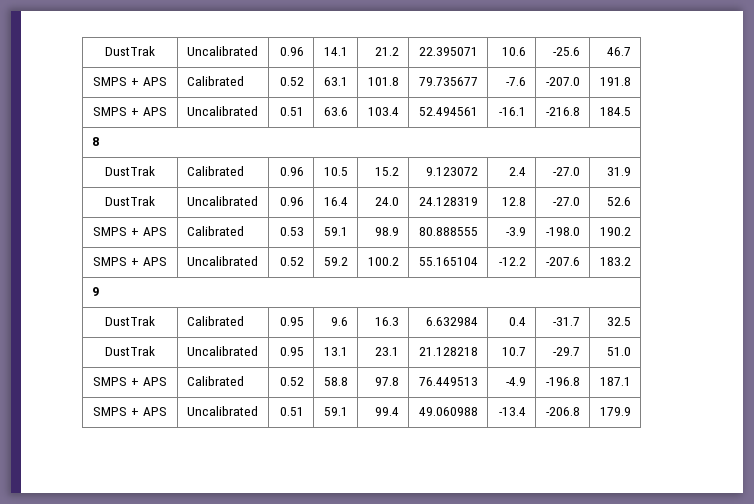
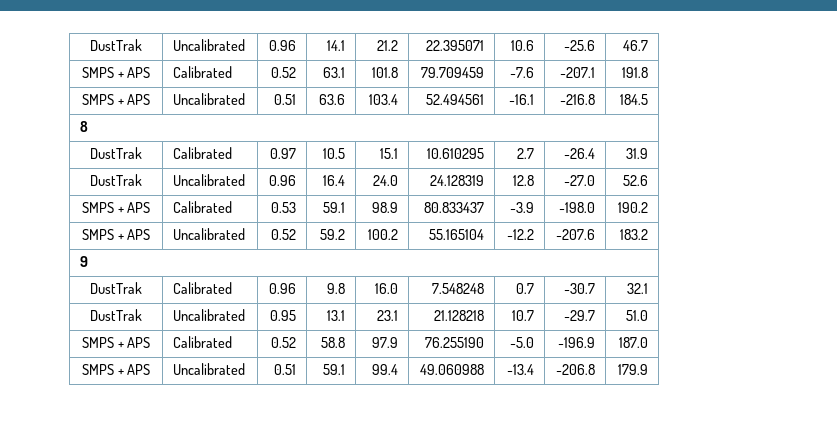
- SMPS + APS | Calibrated | 0.52 | 63.1 | 101.8 | 79.735677 | -7.6 | -207.0 | 191.8
+ SMPS + APS | Calibrated | 0.52 | 63.1 | 101.8 | 79.709459 | -7.6 | -207.1 | 191.8
- DustTrak | Calibrated | 0.96 | 10.5 | 15.2 | 9.123072 | 2.4 | -27.0 | 31.9
+ DustTrak | Calibrated | 0.97 | 10.5 | 15.1 | 10.610295 | 2.7 | -26.4 | 31.9
- SMPS + APS | Calibrated | 0.53 | 59.1 | 98.9 | 80.888555 | -3.9 | -198.0 | 190.2
+ SMPS + APS | Calibrated | 0.53 | 59.1 | 98.9 | 80.833437 | -3.9 | -198.0 | 190.2
- DustTrak | Calibrated | 0.95 | 9.6 | 16.3 | 6.632984 | 0.4 | -31.7 | 32.5
+ DustTrak | Calibrated | 0.96 | 9.8 | 16.0 | 7.548248 | 0.7 | -30.7 | 32.1
- SMPS + APS | Calibrated | 0.52 | 58.8 | 97.8 | 76.449513 | -4.9 | -196.8 | 187.1
+ SMPS + APS | Calibrated | 0.52 | 58.8 | 97.9 | 76.255190 | -5.0 | -196.9 | 187.0

